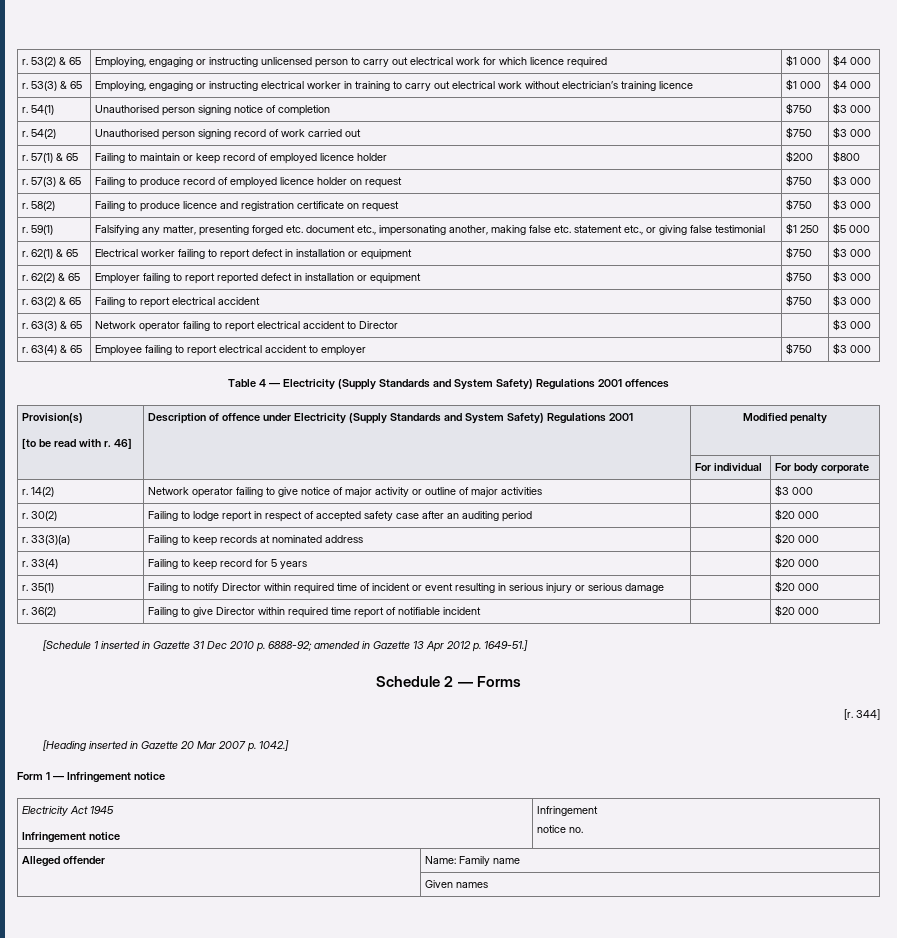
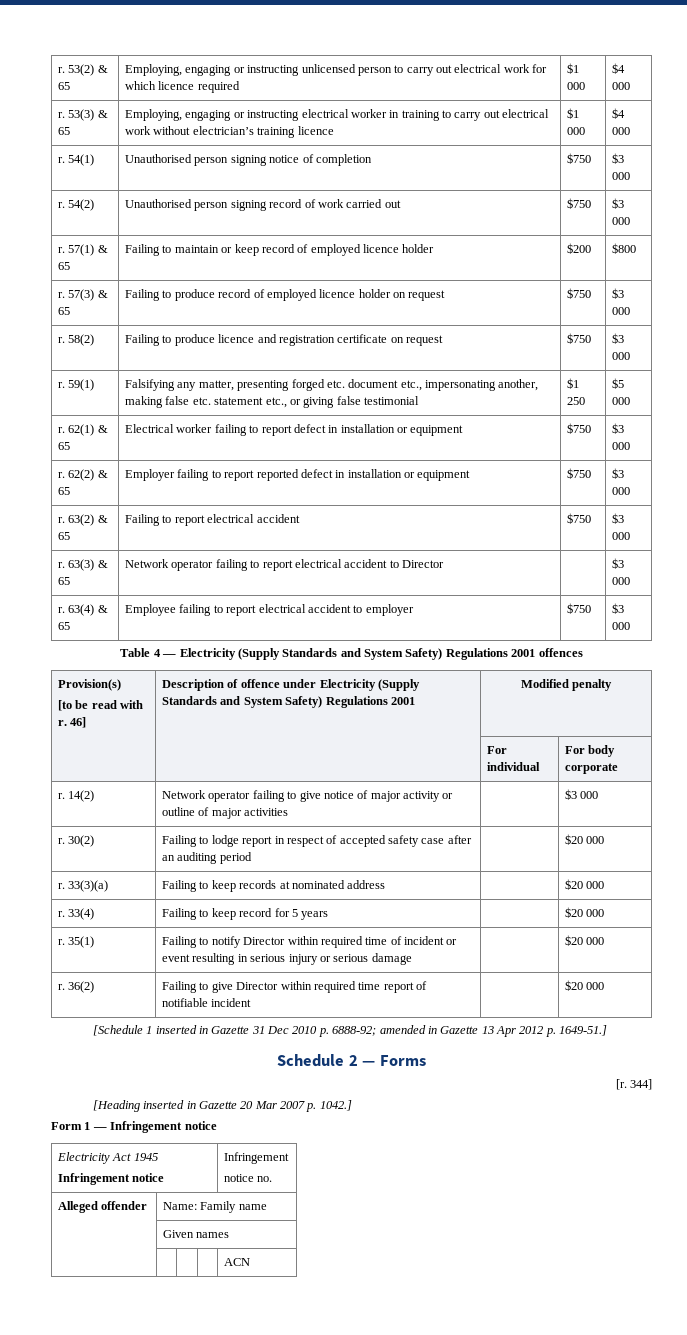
+ | | | | ACN

